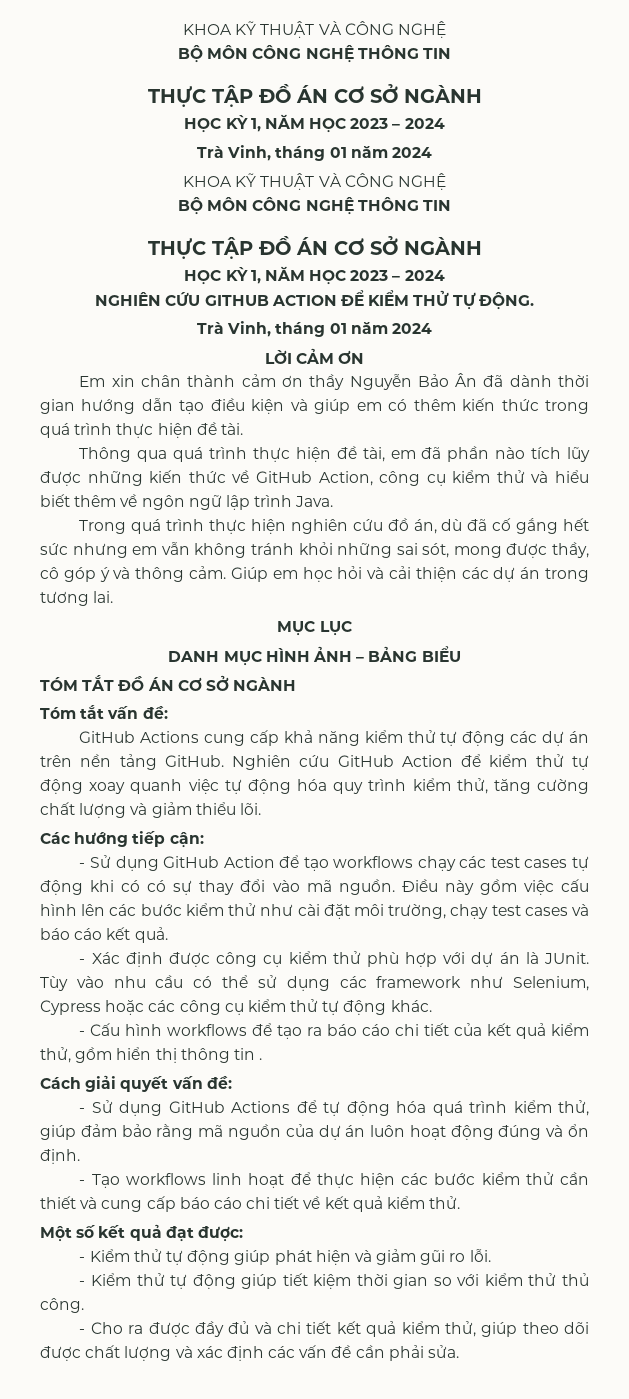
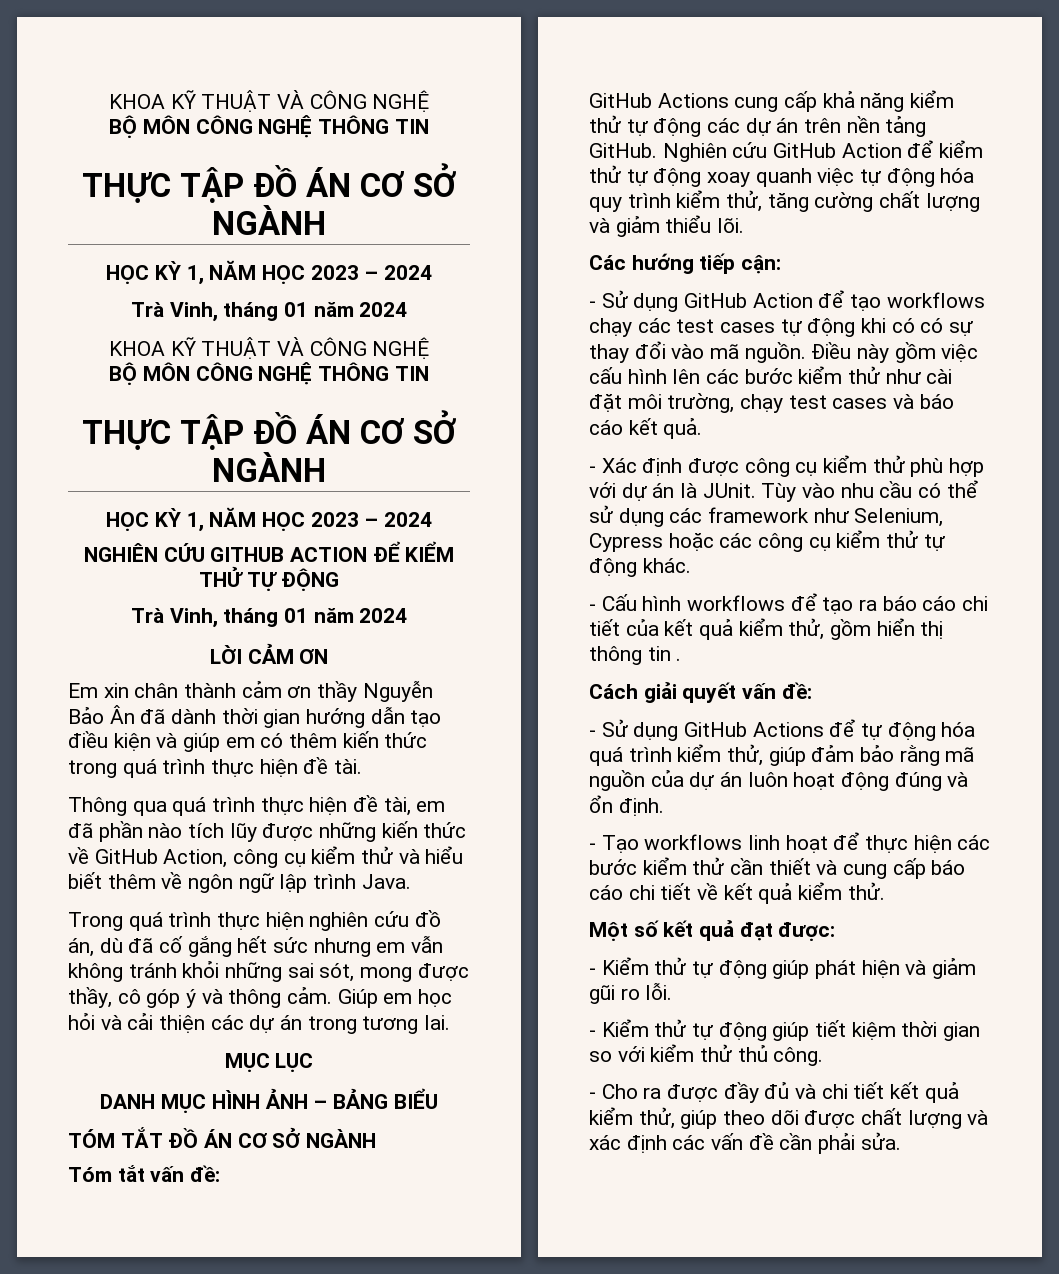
- NGHIÊN CỨU GITHUB ACTION ĐỂ KIỂM THỬ TỰ ĐỘNG.
+ NGHIÊN CỨU GITHUB ACTION ĐỂ KIỂM THỬ TỰ ĐỘNG

